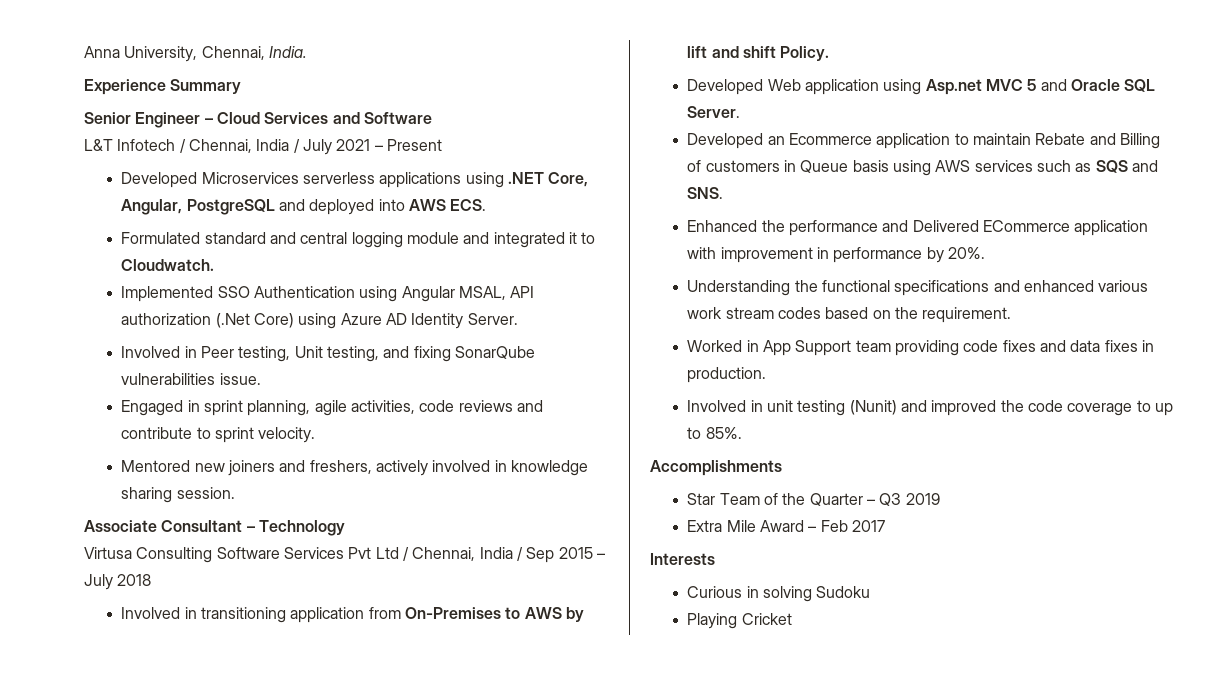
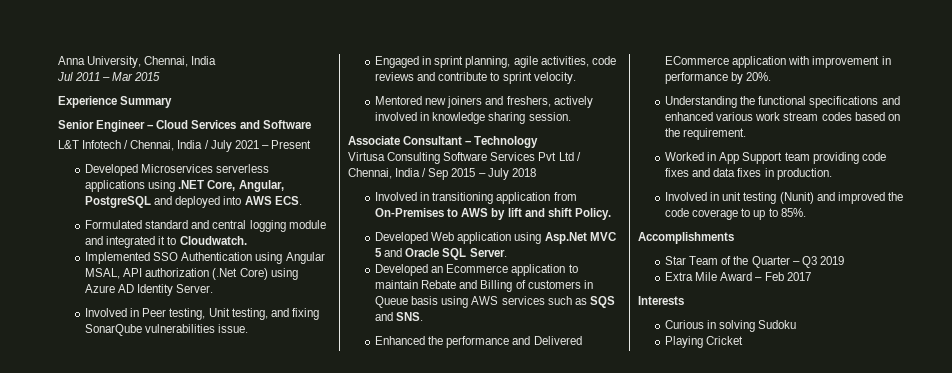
- Anna University, Chennai, India.
+ Anna University, Chennai, India
+ Jul 2011 – Mar 2015
- Developed Web application using Asp.net MVC 5 and Oracle SQL Server.
+ Developed Web application using Asp.Net MVC 5 and Oracle SQL Server.

